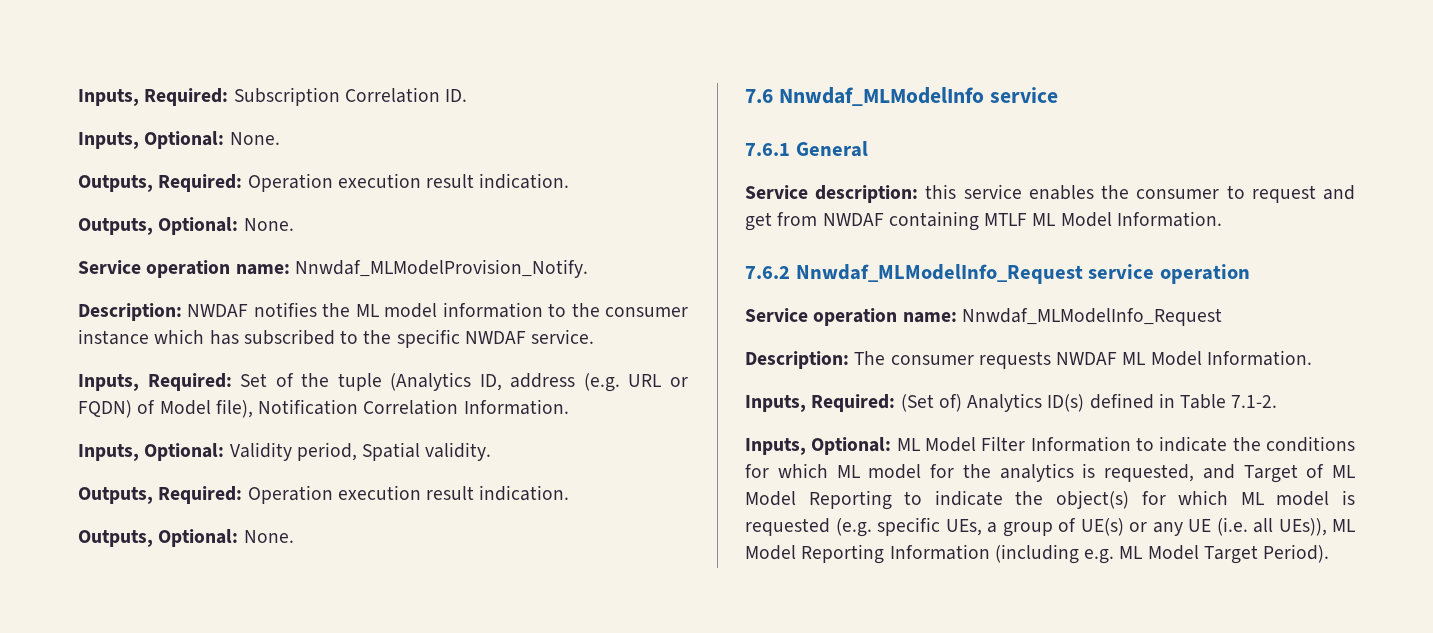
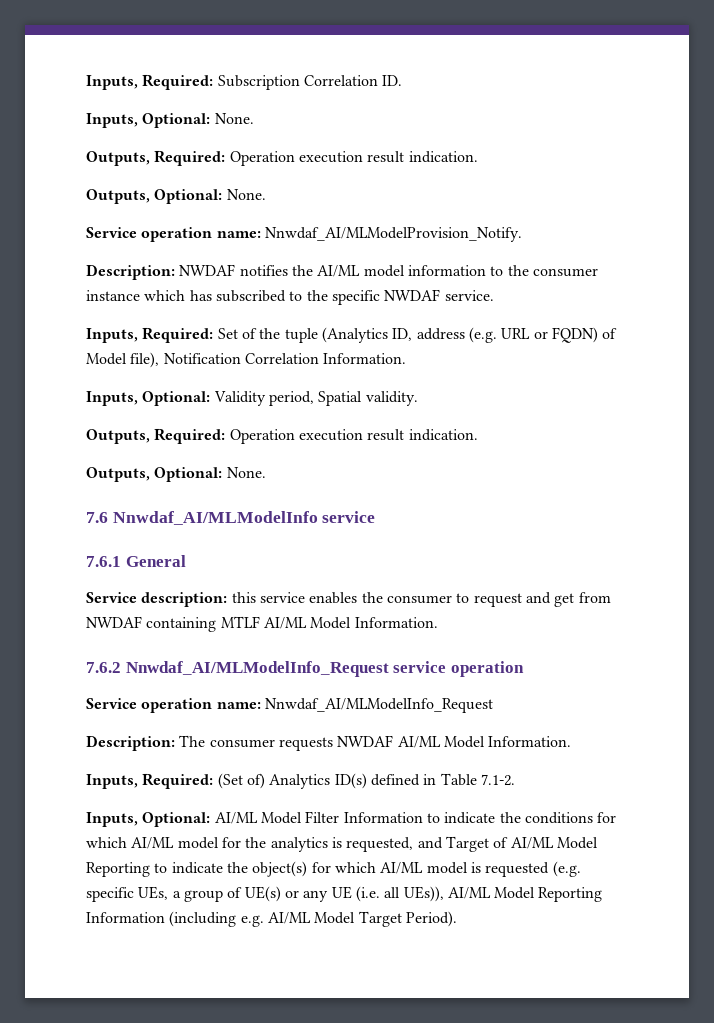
- Service operation name: Nnwdaf_MLModelProvision_Notify.
+ Service operation name: Nnwdaf_AI/MLModelProvision_Notify.
- Description: NWDAF notifies the ML model information to the consumer instance which has subscribed to the specific NWDAF service.
+ Description: NWDAF notifies the AI/ML model information to the consumer instance which has subscribed to the specific NWDAF service.
- 7.6 Nnwdaf_MLModelInfo service
+ 7.6 Nnwdaf_AI/MLModelInfo service
- Service description: this service enables the consumer to request and get from NWDAF containing MTLF ML Model Information.
+ Service description: this service enables the consumer to request and get from NWDAF containing MTLF AI/ML Model Information.
- 7.6.2 Nnwdaf_MLModelInfo_Request service operation
+ 7.6.2 Nnwdaf_AI/MLModelInfo_Request service operation
- Service operation name: Nnwdaf_MLModelInfo_Request
+ Service operation name: Nnwdaf_AI/MLModelInfo_Request
- Description: The consumer requests NWDAF ML Model Information.
+ Description: The consumer requests NWDAF AI/ML Model Information.
- Inputs, Optional: ML Model Filter Information to indicate the conditions for which ML model for the analytics is requested, and Target of ML Model Reporting to indicate the object(s) for which ML model is requested (e.g. specific UEs, a group of UE(s) or any UE (i.e. all UEs)), ML Model Reporting Information (including e.g. ML Model Target Period).
+ Inputs, Optional: AI/ML Model Filter Information to indicate the conditions for which AI/ML model for the analytics is requested, and Target of AI/ML Model Reporting to indicate the object(s) for which AI/ML model is requested (e.g. specific UEs, a group of UE(s) or any UE (i.e. all UEs)), AI/ML Model Reporting Information (including e.g. AI/ML Model Target Period).

